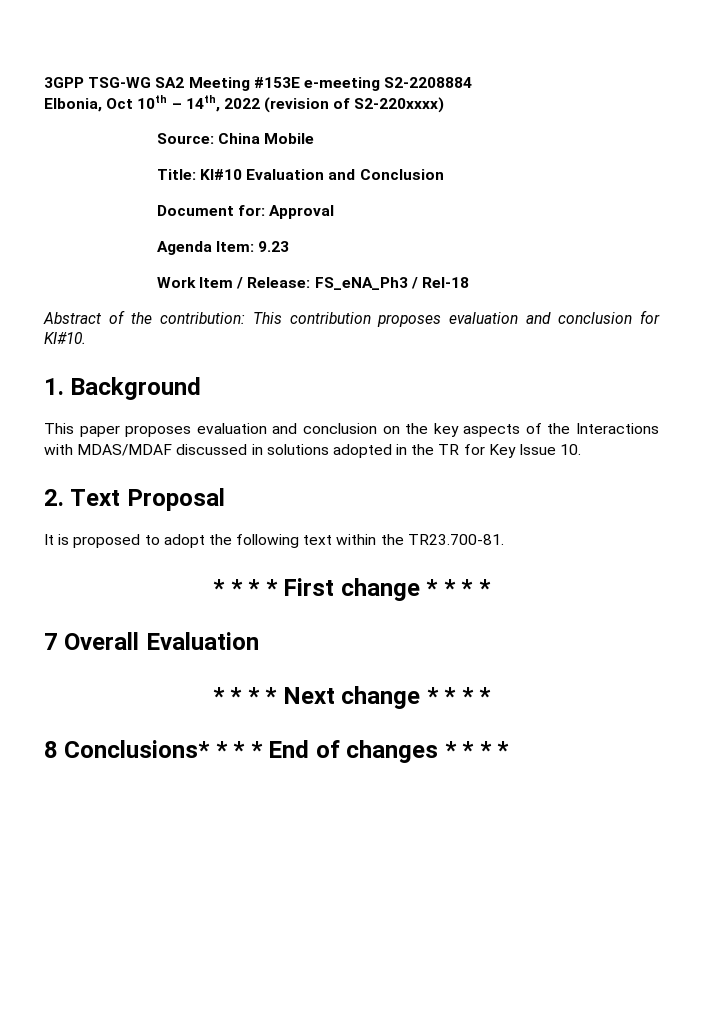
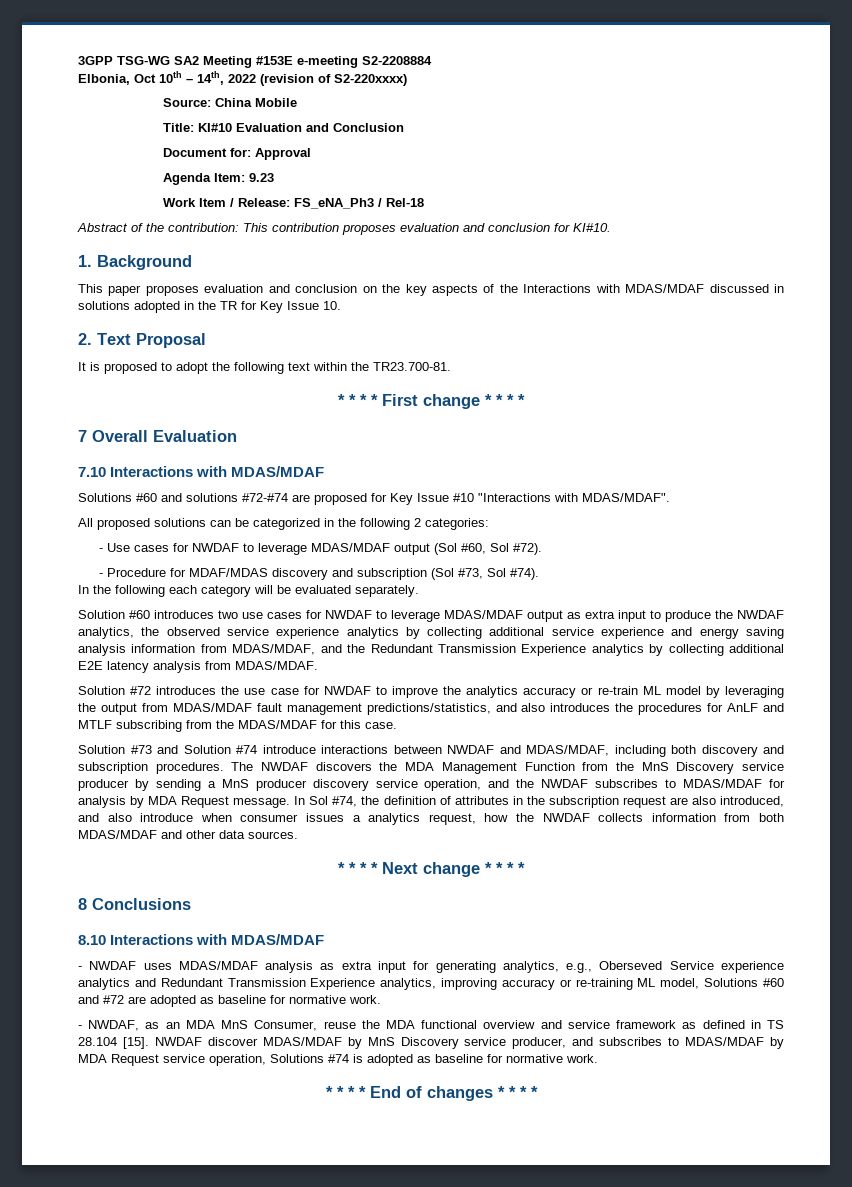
+ 7.10 Interactions with MDAS/MDAF
+ Solutions #60 and solutions #72-#74 are proposed for Key Issue #10 "Interactions with MDAS/MDAF".
+ All proposed solutions can be categorized in the following 2 categories:
+ - Use cases for NWDAF to leverage MDAS/MDAF output (Sol #60, Sol #72).
+ - Procedure for MDAF/MDAS discovery and subscription (Sol #73, Sol #74).
+ In the following each category will be evaluated separately.
+ Solution #60 introduces two use cases for NWDAF to leverage MDAS/MDAF output as extra input to produce the NWDAF analytics, the observed service experience analytics by collecting additional service experience and energy saving analysis information from MDAS/MDAF, and the Redundant Transmission Experience analytics by collecting additional E2E latency analysis from MDAS/MDAF.
+ Solution #72 introduces the use case for NWDAF to improve the analytics accuracy or re-train ML model by leveraging the output from MDAS/MDAF fault management predictions/statistics, and also introduces the procedures for AnLF and MTLF subscribing from the MDAS/MDAF for this case.
+ Solution #73 and Solution #74 introduce interactions between NWDAF and MDAS/MDAF, including both discovery and subscription procedures. The NWDAF discovers the MDA Management Function from the MnS Discovery service producer by sending a MnS producer discovery service operation, and the NWDAF subscribes to MDAS/MDAF for analysis by MDA Request message. In Sol #74, the definition of attributes in the subscription request are also introduced, and also introduce when consumer issues a analytics request, how the NWDAF collects information from both MDAS/MDAF and other data sources.
- 8 Conclusions* * * * End of changes * * * *
+ 8 Conclusions
+ 8.10 Interactions with MDAS/MDAF
+ - NWDAF uses MDAS/MDAF analysis as extra input for generating analytics, e.g., Oberseved Service experience analytics and Redundant Transmission Experience analytics, improving accuracy or re-training ML model, Solutions #60 and #72 are adopted as baseline for normative work.
+ - NWDAF, as an MDA MnS Consumer, reuse the MDA functional overview and service framework as defined in TS 28.104 [15]. NWDAF discover MDAS/MDAF by MnS Discovery service producer, and subscribes to MDAS/MDAF by MDA Request service operation, Solutions #74 is adopted as baseline for normative work.
+ * * * * End of changes * * * *

